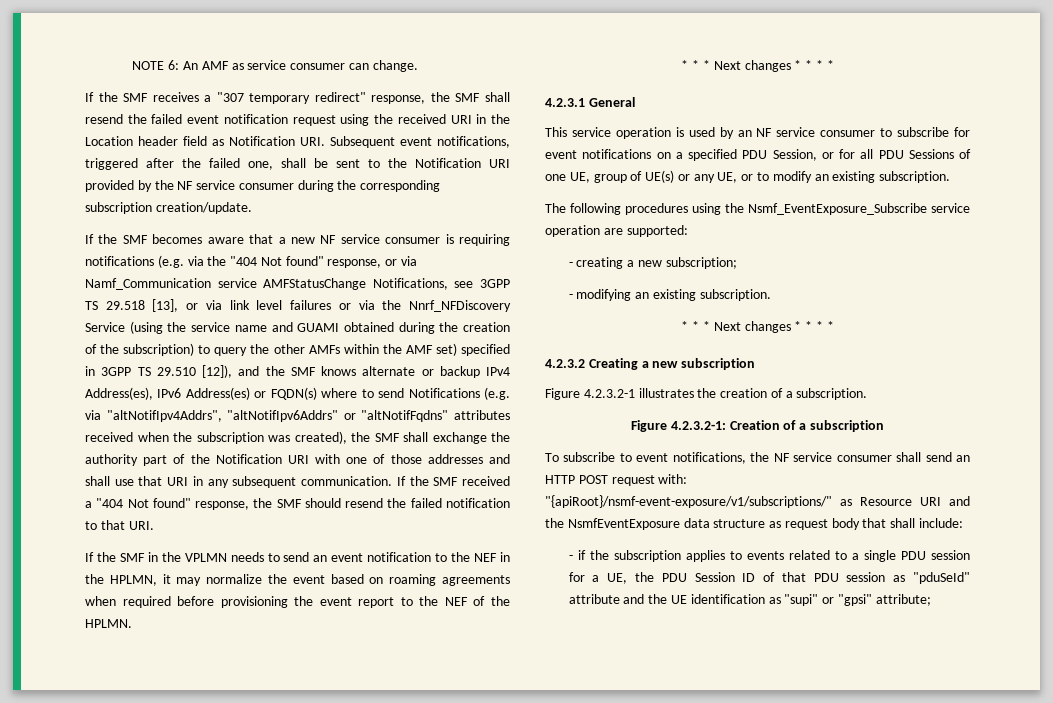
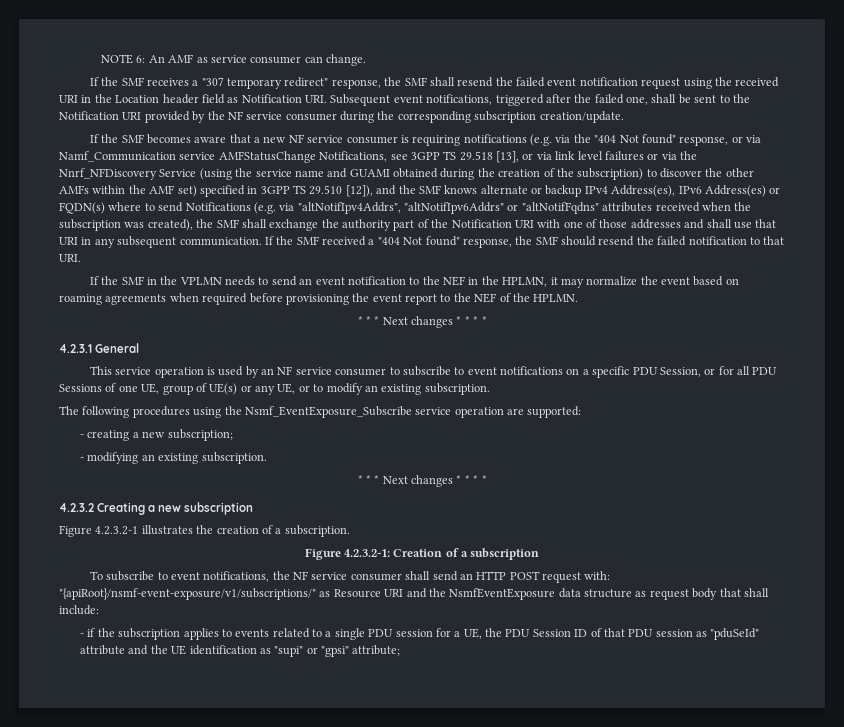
- If the SMF becomes aware that a new NF service consumer is requiring notifications (e.g. via the "404 Not found" response, or via Namf_Communication service AMFStatusChange Notifications, see 3GPP TS 29.518 [13], or via link level failures or via the Nnrf_NFDiscovery Service (using the service name and GUAMI obtained during the creation of the subscription) to query the other AMFs within the AMF set) specified in 3GPP TS 29.510 [12]), and the SMF knows alternate or backup IPv4 Address(es), IPv6 Address(es) or FQDN(s) where to send Notifications (e.g. via "altNotifIpv4Addrs", "altNotifIpv6Addrs" or "altNotifFqdns" attributes received when the subscription was created), the SMF shall exchange the authority part of the Notification URI with one of those addresses and shall use that URI in any subsequent communication.
+ If the SMF becomes aware that a new NF service consumer is requiring notifications (e.g. via the "404 Not found" response, or via Namf_Communication service AMFStatusChange Notifications, see 3GPP TS 29.518 [13], or via link level failures or via the Nnrf_NFDiscovery Service (using the service name and GUAMI obtained during the creation of the subscription) to discover the other AMFs within the AMF set) specified in 3GPP TS 29.510 [12]), and the SMF knows alternate or backup IPv4 Address(es), IPv6 Address(es) or FQDN(s) where to send Notifications (e.g. via "altNotifIpv4Addrs", "altNotifIpv6Addrs" or "altNotifFqdns" attributes received when the subscription was created), the SMF shall exchange the authority part of the Notification URI with one of those addresses and shall use that URI in any subsequent communication.
- This service operation is used by an NF service consumer to subscribe for event notifications on a specified PDU Session, or for all PDU Sessions of one UE, group of UE(s) or any UE, or to modify an existing subscription.
+ This service operation is used by an NF service consumer to subscribe to event notifications on a specific PDU Session, or for all PDU Sessions of one UE, group of UE(s) or any UE, or to modify an existing subscription.

